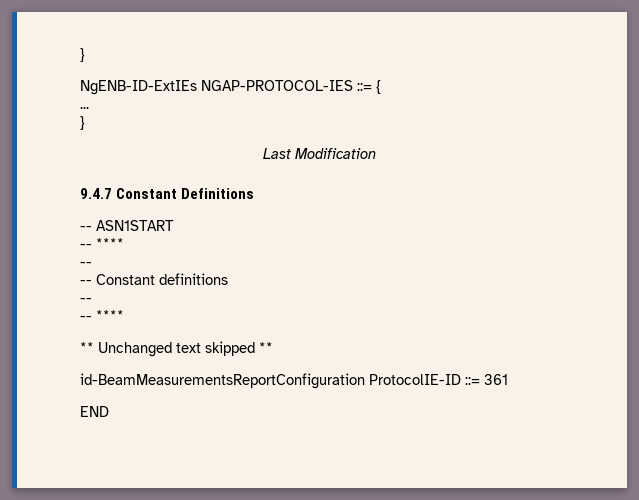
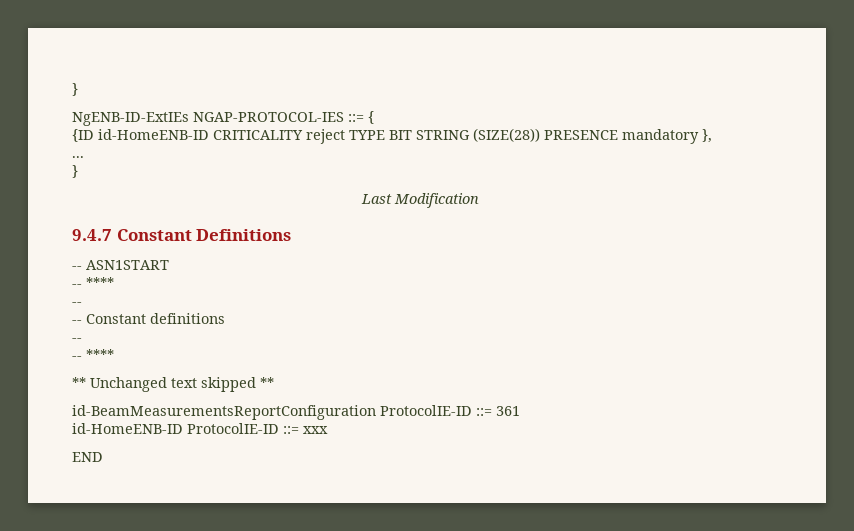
+ {ID id-HomeENB-ID CRITICALITY reject TYPE BIT STRING (SIZE(28)) PRESENCE mandatory },
+ id-HomeENB-ID ProtocolIE-ID ::= xxx

